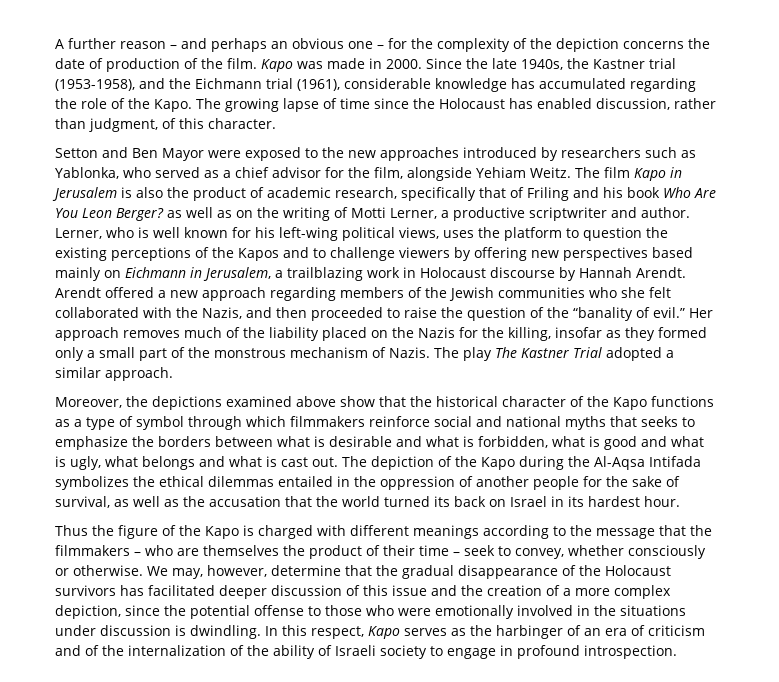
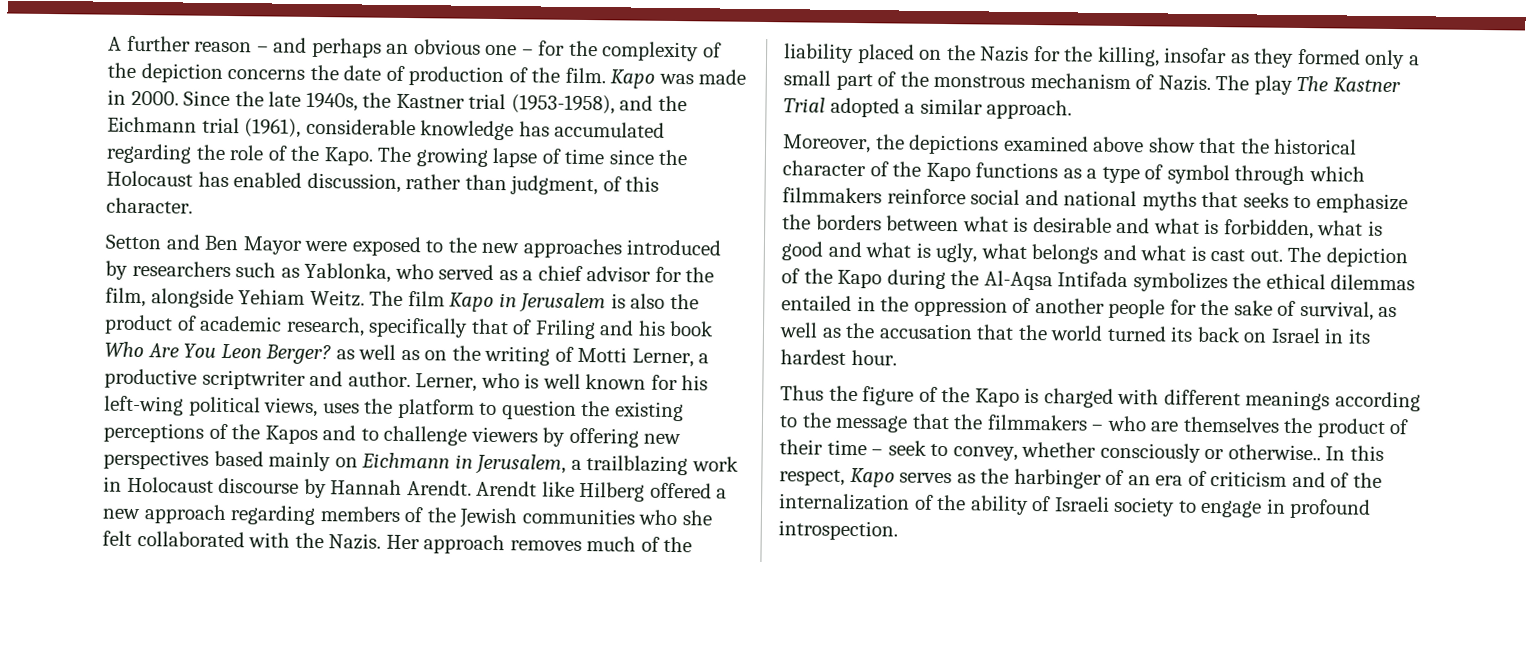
- Arendt offered a new approach regarding members of the Jewish communities who she felt collaborated with the Nazis, and then proceeded to raise the question of the “banality of evil.”
+ Arendt like Hilberg offered a new approach regarding members of the Jewish communities who she felt collaborated with the Nazis.
- Thus the figure of the Kapo is charged with different meanings according to the message that the filmmakers – who are themselves the product of their time – seek to convey, whether consciously or otherwise. We may, however, determine that the gradual disappearance of the Holocaust survivors has facilitated deeper discussion of this issue and the creation of a more complex depiction, since the potential offense to those who were emotionally involved in the situations under discussion is dwindling.
+ Thus the figure of the Kapo is charged with different meanings according to the message that the filmmakers – who are themselves the product of their time – seek to convey, whether consciously or otherwise..

